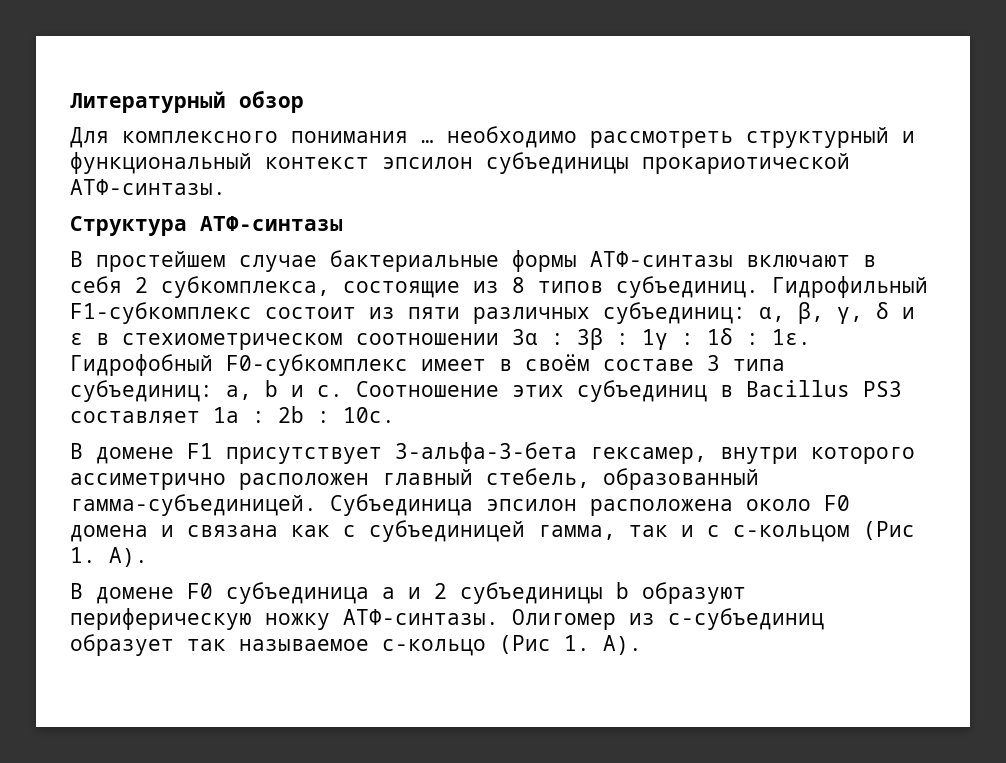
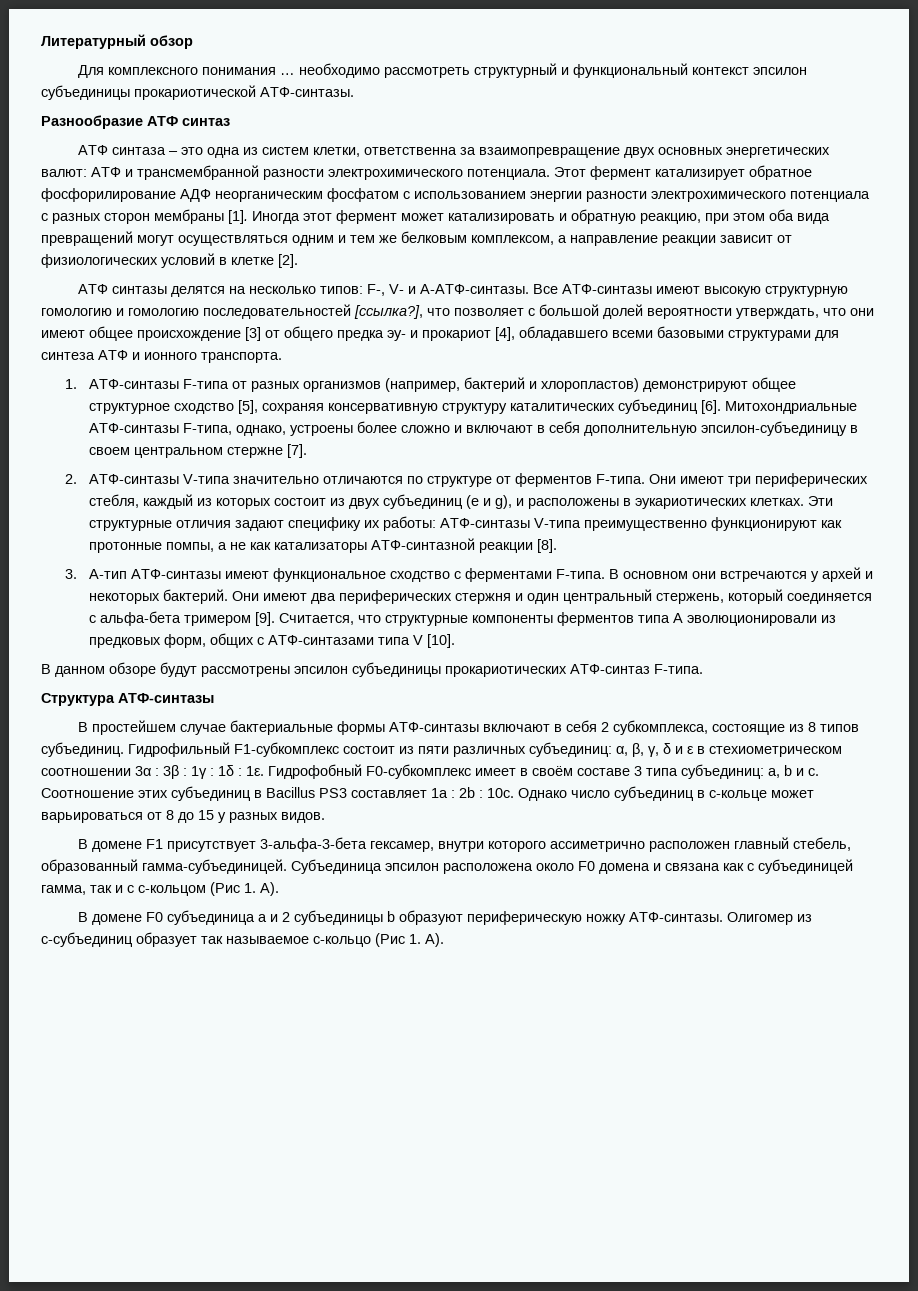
+ Разнообразие АТФ синтаз
+ АТФ синтаза – это одна из систем клетки, ответственна за взаимопревращение двух основных энергетических валют: АТФ и трансмембранной разности электрохимического потенциала. Этот фермент катализирует обратное фосфорилирование АДФ неорганическим фосфатом с использованием энергии разности электрохимического потенциала с разных сторон мембраны [1]. Иногда этот фермент может катализировать и обратную реакцию, при этом оба вида превращений могут осуществляться одним и тем же белковым комплексом, а направление реакции зависит от физиологических условий в клетке [2].
+ АТФ синтазы делятся на несколько типов: F-, V- и A-АТФ-синтазы. Все АТФ-синтазы имеют высокую структурную гомологию и гомологию последовательностей [ссылка?], что позволяет с большой долей вероятности утверждать, что они имеют общее происхождение [3] от общего предка эу- и прокариот [4], обладавшего всеми базовыми структурами для синтеза АТФ и ионного транспорта.
+ 1. АТФ-синтазы F-типа от разных организмов (например, бактерий и хлоропластов) демонстрируют общее структурное сходство [5], сохраняя консервативную структуру каталитических субъединиц [6]. Митохондриальные АТФ-синтазы F-типа, однако, устроены более сложно и включают в себя дополнительную эпсилон-субъединицу в своем центральном стержне [7].
+ 2. АТФ-синтазы V-типа значительно отличаются по структуре от ферментов F-типа. Они имеют три периферических стебля, каждый из которых состоит из двух субъединиц (е и g), и расположены в эукариотических клетках. Эти структурные отличия задают специфику их работы: АТФ-синтазы V-типа преимущественно функционируют как протонные помпы, а не как катализаторы АТФ-синтазной реакции [8].
+ 3. А-тип АТФ-синтазы имеют функциональное сходство с ферментами F-типа. В основном они встречаются у архей и некоторых бактерий. Они имеют два периферических стержня и один центральный стержень, который соединяется с альфа-бета тримером [9]. Считается, что структурные компоненты ферментов типа А эволюционировали из предковых форм, общих с АТФ-синтазами типа V [10].
+ В данном обзоре будут рассмотрены эпсилон субъединицы прокариотических АТФ-синтаз F-типа.
+ Однако число субъединиц в c-кольце может варьироваться от 8 до 15 у разных видов.

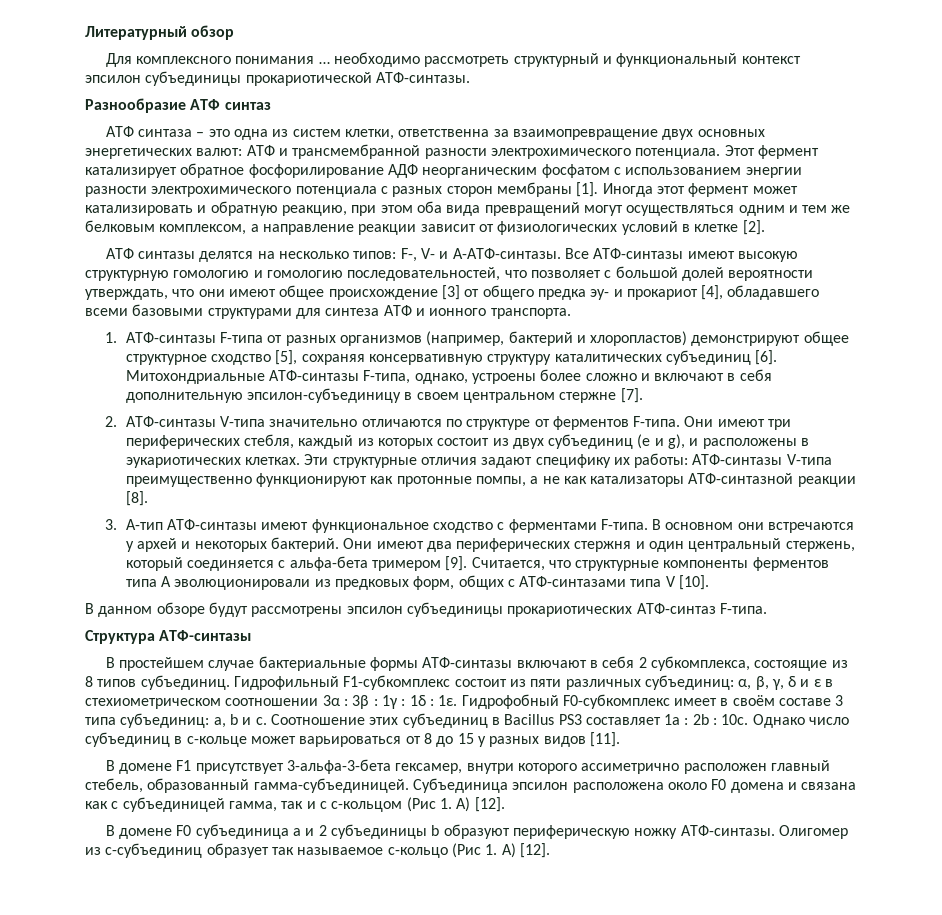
- Все АТФ-синтазы имеют высокую структурную гомологию и гомологию последовательностей [ссылка?], что позволяет с большой долей вероятности утверждать, что они имеют общее происхождение [3] от общего предка эу- и прокариот [4], обладавшего всеми базовыми структурами для синтеза АТФ и ионного транспорта.
+ Все АТФ-синтазы имеют высокую структурную гомологию и гомологию последовательностей, что позволяет с большой долей вероятности утверждать, что они имеют общее происхождение [3] от общего предка эу- и прокариот [4], обладавшего всеми базовыми структурами для синтеза АТФ и ионного транспорта.
- Однако число субъединиц в c-кольце может варьироваться от 8 до 15 у разных видов.
+ Однако число субъединиц в c-кольце может варьироваться от 8 до 15 у разных видов [11].
- Субъединица эпсилон расположена около F0 домена и связана как с субъединицей гамма, так и с c-кольцом (Рис 1. A).
+ Субъединица эпсилон расположена около F0 домена и связана как с субъединицей гамма, так и с c-кольцом (Рис 1. A) [12].
- Олигомер из c-субъединиц образует так называемое c-кольцо (Рис 1. A).
+ Олигомер из c-субъединиц образует так называемое c-кольцо (Рис 1. A) [12].

